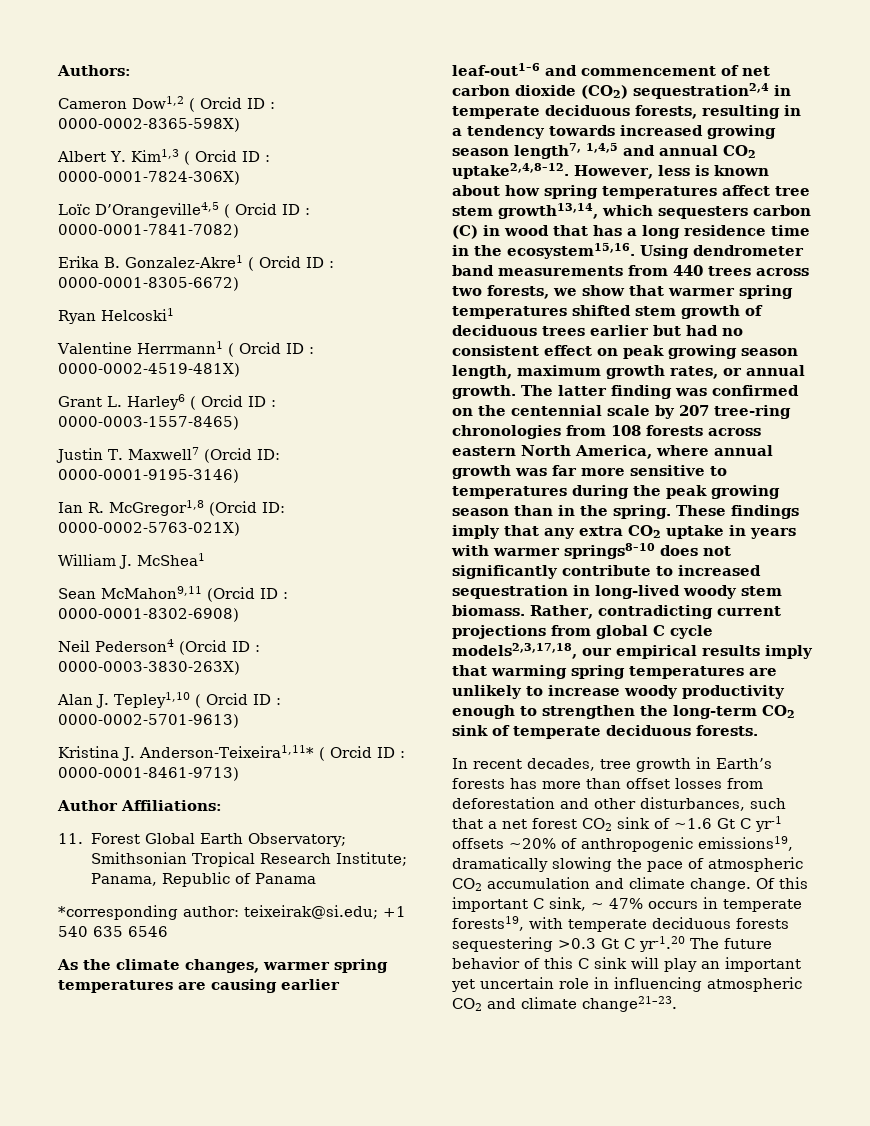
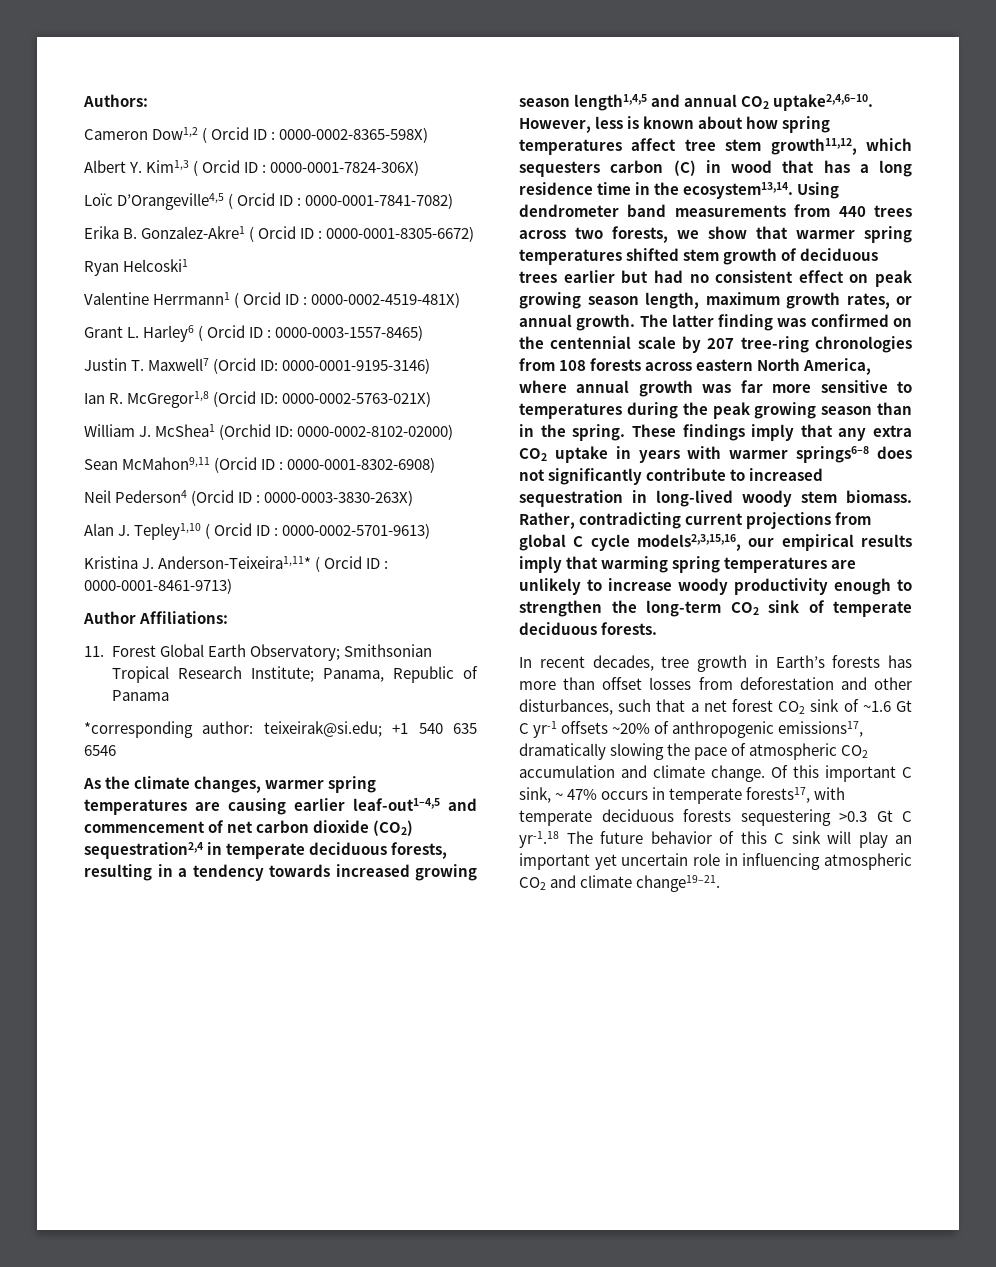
- William J. McShea1
+ William J. McShea1 (Orchid ID: 0000-0002-8102-02000)
- As the climate changes, warmer spring temperatures are causing earlier leaf-out1–6 and commencement of net carbon dioxide (CO2) sequestration2,4 in temperate deciduous forests, resulting in a tendency towards increased growing season length7, 1,4,5 and annual CO2 uptake2,4,8–12.
+ As the climate changes, warmer spring temperatures are causing earlier leaf-out1–4,5 and commencement of net carbon dioxide (CO2) sequestration2,4 in temperate deciduous forests, resulting in a tendency towards increased growing season length1,4,5 and annual CO2 uptake2,4,6–10.
- However, less is known about how spring temperatures affect tree stem growth13,14, which sequesters carbon (C) in wood that has a long residence time in the ecosystem15,16.
+ However, less is known about how spring temperatures affect tree stem growth11,12, which sequesters carbon (C) in wood that has a long residence time in the ecosystem13,14.
- These findings imply that any extra CO2 uptake in years with warmer springs8–10 does not significantly contribute to increased sequestration in long-lived woody stem biomass.
+ These findings imply that any extra CO2 uptake in years with warmer springs6–8 does not significantly contribute to increased sequestration in long-lived woody stem biomass.
- Rather, contradicting current projections from global C cycle models2,3,17,18, our empirical results imply that warming spring temperatures are unlikely to increase woody productivity enough to strengthen the long-term CO2 sink of temperate deciduous forests.
+ Rather, contradicting current projections from global C cycle models2,3,15,16, our empirical results imply that warming spring temperatures are unlikely to increase woody productivity enough to strengthen the long-term CO2 sink of temperate deciduous forests.
- In recent decades, tree growth in Earth’s forests has more than offset losses from deforestation and other disturbances, such that a net forest CO2 sink of ~1.6 Gt C yr-1 offsets ~20% of anthropogenic emissions19, dramatically slowing the pace of atmospheric CO2 accumulation and climate change.
+ In recent decades, tree growth in Earth’s forests has more than offset losses from deforestation and other disturbances, such that a net forest CO2 sink of ~1.6 Gt C yr-1 offsets ~20% of anthropogenic emissions17, dramatically slowing the pace of atmospheric CO2 accumulation and climate change.
- Of this important C sink, ~ 47% occurs in temperate forests19, with temperate deciduous forests sequestering >0.3 Gt C yr-1.20 The future behavior of this C sink will play an important yet uncertain role in influencing atmospheric CO2 and climate change21–23.
+ Of this important C sink, ~ 47% occurs in temperate forests17, with temperate deciduous forests sequestering >0.3 Gt C yr-1.18 The future behavior of this C sink will play an important yet uncertain role in influencing atmospheric CO2 and climate change19–21.

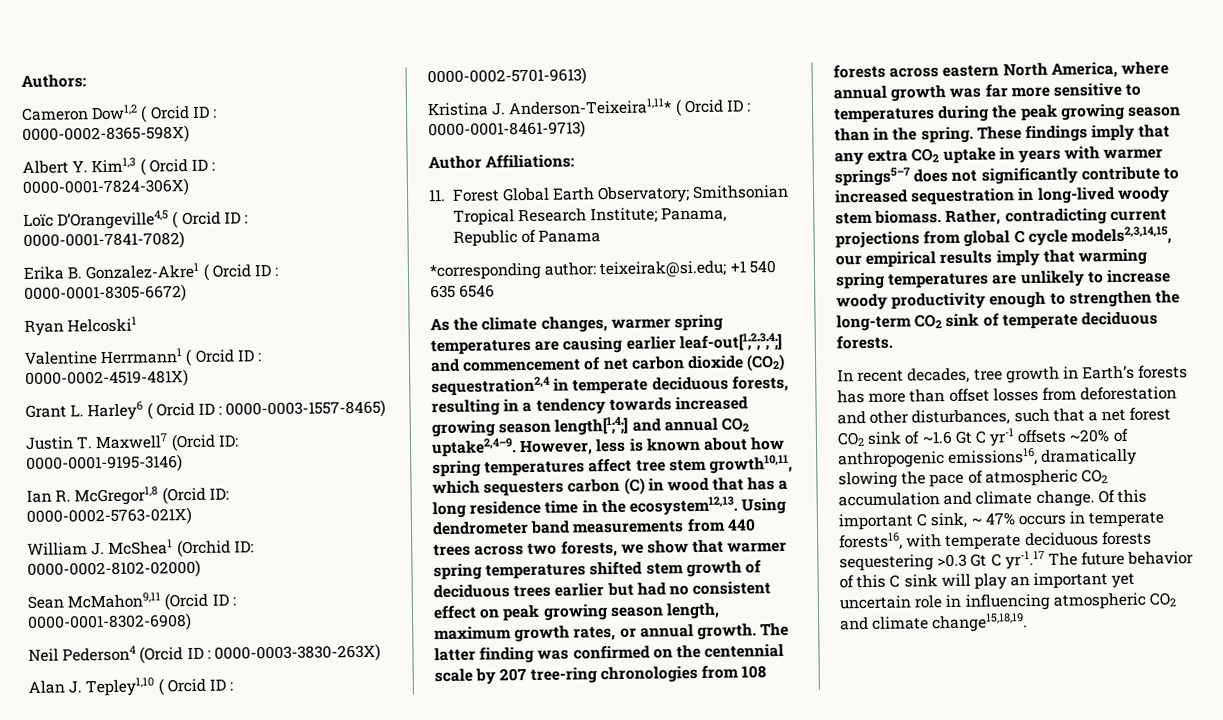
- As the climate changes, warmer spring temperatures are causing earlier leaf-out1–4,5 and commencement of net carbon dioxide (CO2) sequestration2,4 in temperate deciduous forests, resulting in a tendency towards increased growing season length1,4,5 and annual CO2 uptake2,4,6–10.
+ As the climate changes, warmer spring temperatures are causing earlier leaf-out[1;2;3;4;] and commencement of net carbon dioxide (CO2) sequestration2,4 in temperate deciduous forests, resulting in a tendency towards increased growing season length[1;4;] and annual CO2 uptake2,4–9.
- However, less is known about how spring temperatures affect tree stem growth11,12, which sequesters carbon (C) in wood that has a long residence time in the ecosystem13,14.
+ However, less is known about how spring temperatures affect tree stem growth10,11, which sequesters carbon (C) in wood that has a long residence time in the ecosystem12,13.
- These findings imply that any extra CO2 uptake in years with warmer springs6–8 does not significantly contribute to increased sequestration in long-lived woody stem biomass.
+ These findings imply that any extra CO2 uptake in years with warmer springs5–7 does not significantly contribute to increased sequestration in long-lived woody stem biomass.
- Rather, contradicting current projections from global C cycle models2,3,15,16, our empirical results imply that warming spring temperatures are unlikely to increase woody productivity enough to strengthen the long-term CO2 sink of temperate deciduous forests.
+ Rather, contradicting current projections from global C cycle models2,3,14,15, our empirical results imply that warming spring temperatures are unlikely to increase woody productivity enough to strengthen the long-term CO2 sink of temperate deciduous forests.
- In recent decades, tree growth in Earth’s forests has more than offset losses from deforestation and other disturbances, such that a net forest CO2 sink of ~1.6 Gt C yr-1 offsets ~20% of anthropogenic emissions17, dramatically slowing the pace of atmospheric CO2 accumulation and climate change.
+ In recent decades, tree growth in Earth’s forests has more than offset losses from deforestation and other disturbances, such that a net forest CO2 sink of ~1.6 Gt C yr-1 offsets ~20% of anthropogenic emissions16, dramatically slowing the pace of atmospheric CO2 accumulation and climate change.
- Of this important C sink, ~ 47% occurs in temperate forests17, with temperate deciduous forests sequestering >0.3 Gt C yr-1.18 The future behavior of this C sink will play an important yet uncertain role in influencing atmospheric CO2 and climate change19–21.
+ Of this important C sink, ~ 47% occurs in temperate forests16, with temperate deciduous forests sequestering >0.3 Gt C yr-1.17 The future behavior of this C sink will play an important yet uncertain role in influencing atmospheric CO2 and climate change15,18,19.

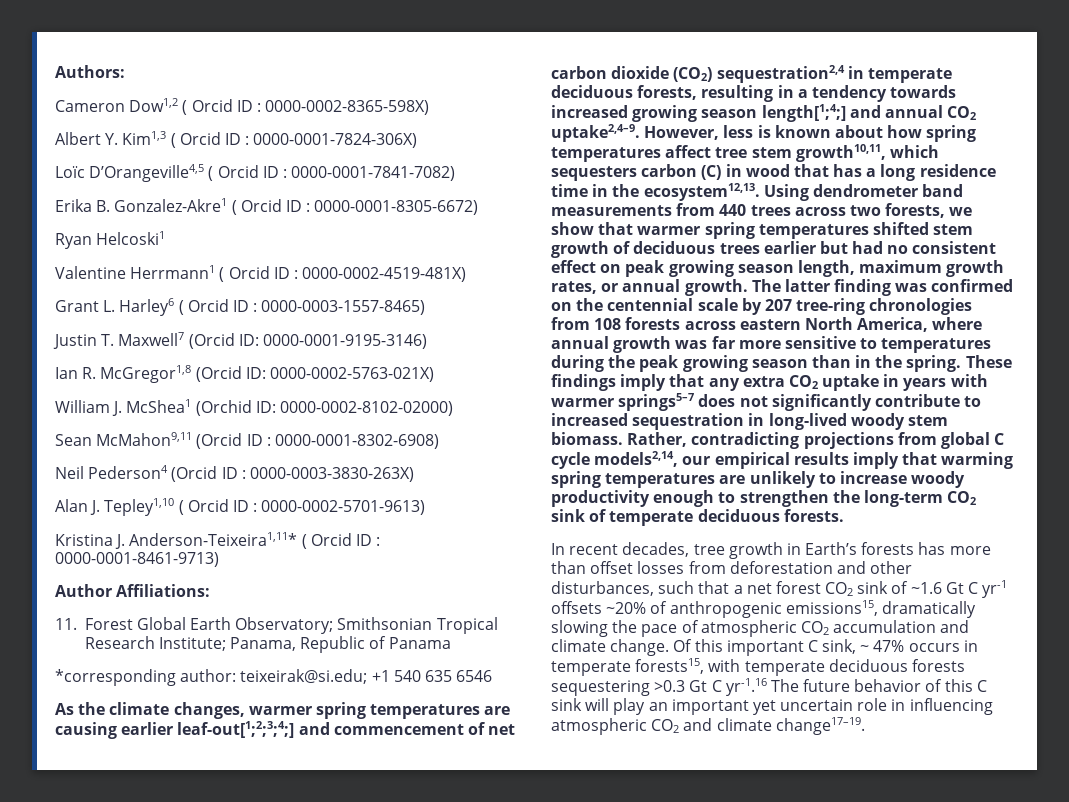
- Rather, contradicting current projections from global C cycle models2,3,14,15, our empirical results imply that warming spring temperatures are unlikely to increase woody productivity enough to strengthen the long-term CO2 sink of temperate deciduous forests.
+ Rather, contradicting projections from global C cycle models2,14, our empirical results imply that warming spring temperatures are unlikely to increase woody productivity enough to strengthen the long-term CO2 sink of temperate deciduous forests.
- In recent decades, tree growth in Earth’s forests has more than offset losses from deforestation and other disturbances, such that a net forest CO2 sink of ~1.6 Gt C yr-1 offsets ~20% of anthropogenic emissions16, dramatically slowing the pace of atmospheric CO2 accumulation and climate change.
+ In recent decades, tree growth in Earth’s forests has more than offset losses from deforestation and other disturbances, such that a net forest CO2 sink of ~1.6 Gt C yr-1 offsets ~20% of anthropogenic emissions15, dramatically slowing the pace of atmospheric CO2 accumulation and climate change.
- Of this important C sink, ~ 47% occurs in temperate forests16, with temperate deciduous forests sequestering >0.3 Gt C yr-1.17 The future behavior of this C sink will play an important yet uncertain role in influencing atmospheric CO2 and climate change15,18,19.
+ Of this important C sink, ~ 47% occurs in temperate forests15, with temperate deciduous forests sequestering >0.3 Gt C yr-1.16 The future behavior of this C sink will play an important yet uncertain role in influencing atmospheric CO2 and climate change17–19.

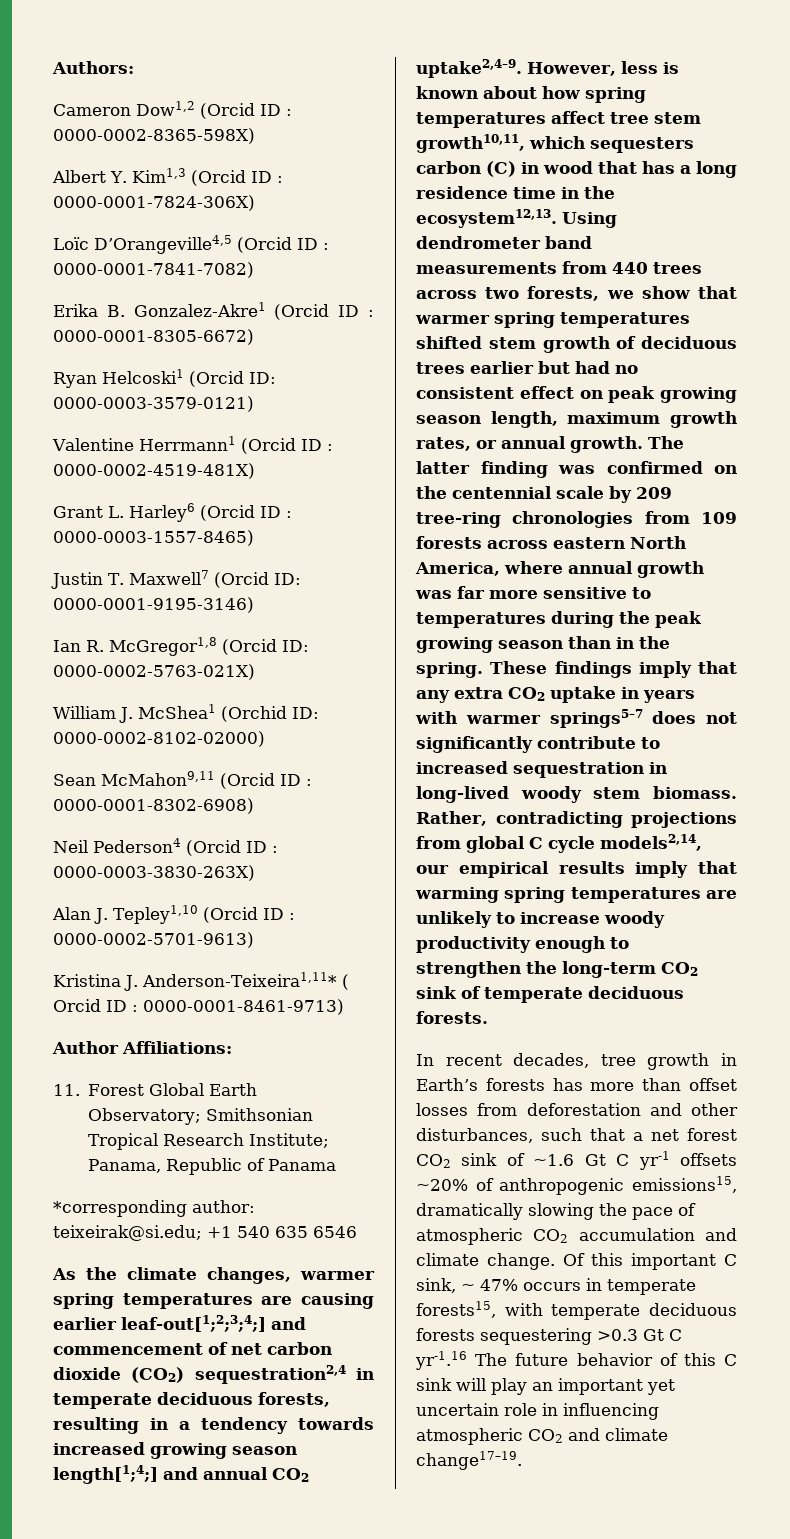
- Cameron Dow1,2 ( Orcid ID : 0000-0002-8365-598X)
+ Cameron Dow1,2 (Orcid ID : 0000-0002-8365-598X)
- Albert Y. Kim1,3 ( Orcid ID : 0000-0001-7824-306X)
+ Albert Y. Kim1,3 (Orcid ID : 0000-0001-7824-306X)
- Loïc D’Orangeville4,5 ( Orcid ID : 0000-0001-7841-7082)
+ Loïc D’Orangeville4,5 (Orcid ID : 0000-0001-7841-7082)
- Erika B. Gonzalez-Akre1 ( Orcid ID : 0000-0001-8305-6672)
+ Erika B. Gonzalez-Akre1 (Orcid ID : 0000-0001-8305-6672)
- Ryan Helcoski1
+ Ryan Helcoski1 (Orcid ID: 0000-0003-3579-0121)
- Valentine Herrmann1 ( Orcid ID : 0000-0002-4519-481X)
+ Valentine Herrmann1 (Orcid ID : 0000-0002-4519-481X)
- Grant L. Harley6 ( Orcid ID : 0000-0003-1557-8465)
+ Grant L. Harley6 (Orcid ID : 0000-0003-1557-8465)
- Alan J. Tepley1,10 ( Orcid ID : 0000-0002-5701-9613)
+ Alan J. Tepley1,10 (Orcid ID : 0000-0002-5701-9613)
- The latter finding was confirmed on the centennial scale by 207 tree-ring chronologies from 108 forests across eastern North America, where annual growth was far more sensitive to temperatures during the peak growing season than in the spring.
+ The latter finding was confirmed on the centennial scale by 209 tree-ring chronologies from 109 forests across eastern North America, where annual growth was far more sensitive to temperatures during the peak growing season than in the spring.

